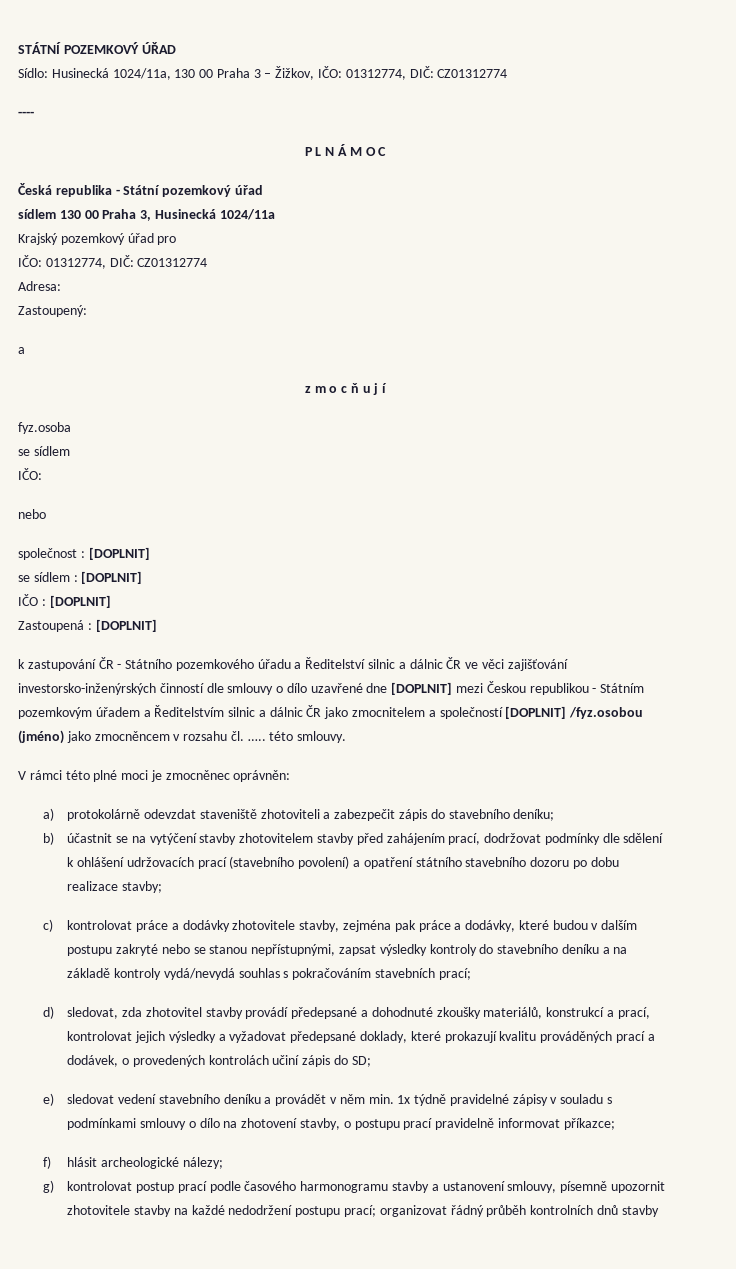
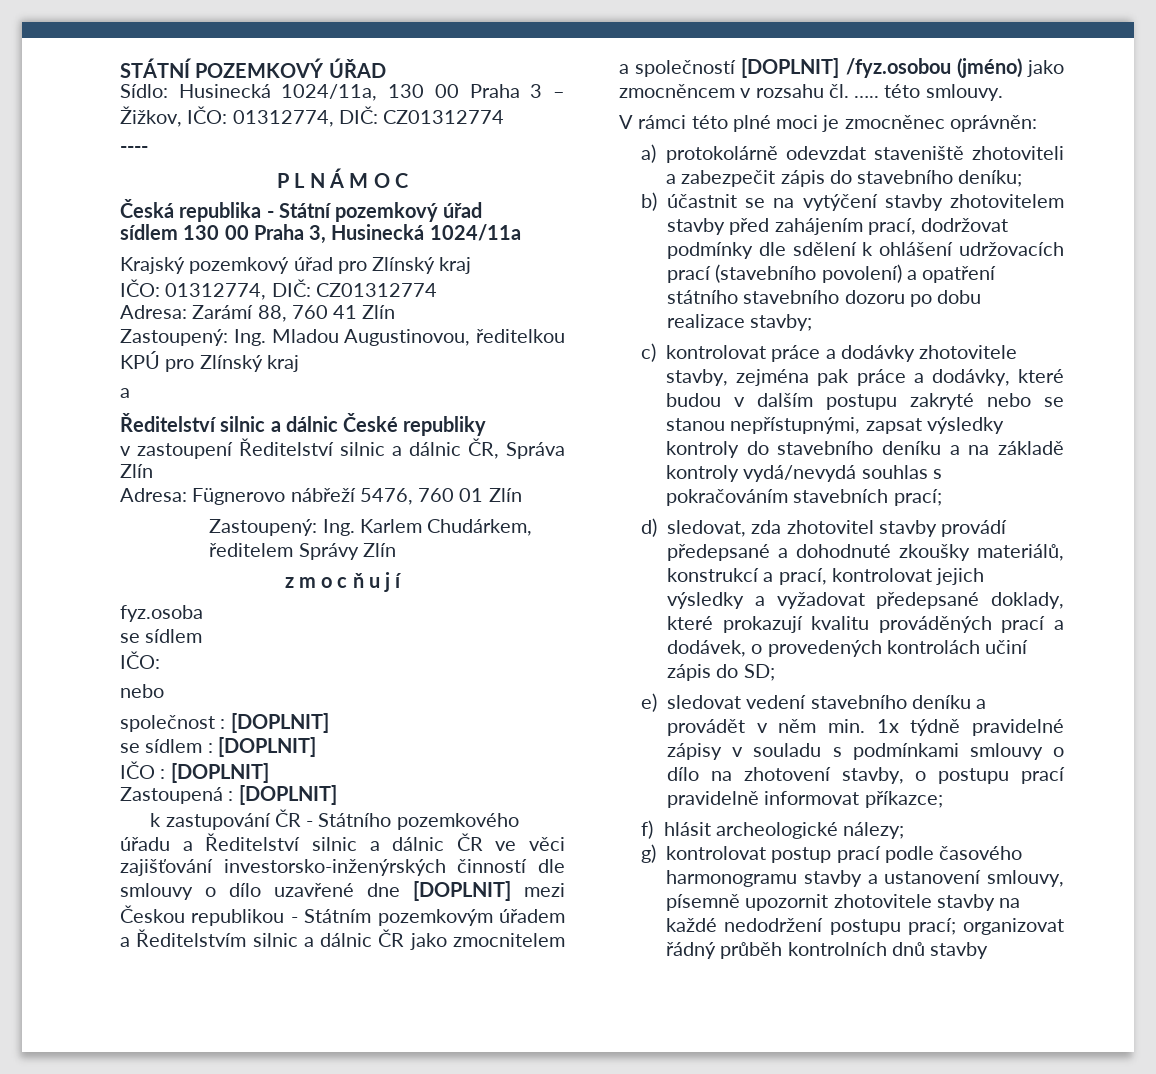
- Krajský pozemkový úřad pro
+ Krajský pozemkový úřad pro Zlínský kraj
- Adresa:
- Zastoupený:
+ Adresa: Zarámí 88, 760 41 Zlín
+ Zastoupený: Ing. Mladou Augustinovou, ředitelkou KPÚ pro Zlínský kraj
  a
+ Ředitelství silnic a dálnic České republiky
+ v zastoupení Ředitelství silnic a dálnic ČR, Správa Zlín
+ Adresa: Fügnerovo nábřeží 5476, 760 01 Zlín
+ Zastoupený: Ing. Karlem Chudárkem, ředitelem Správy Zlín

